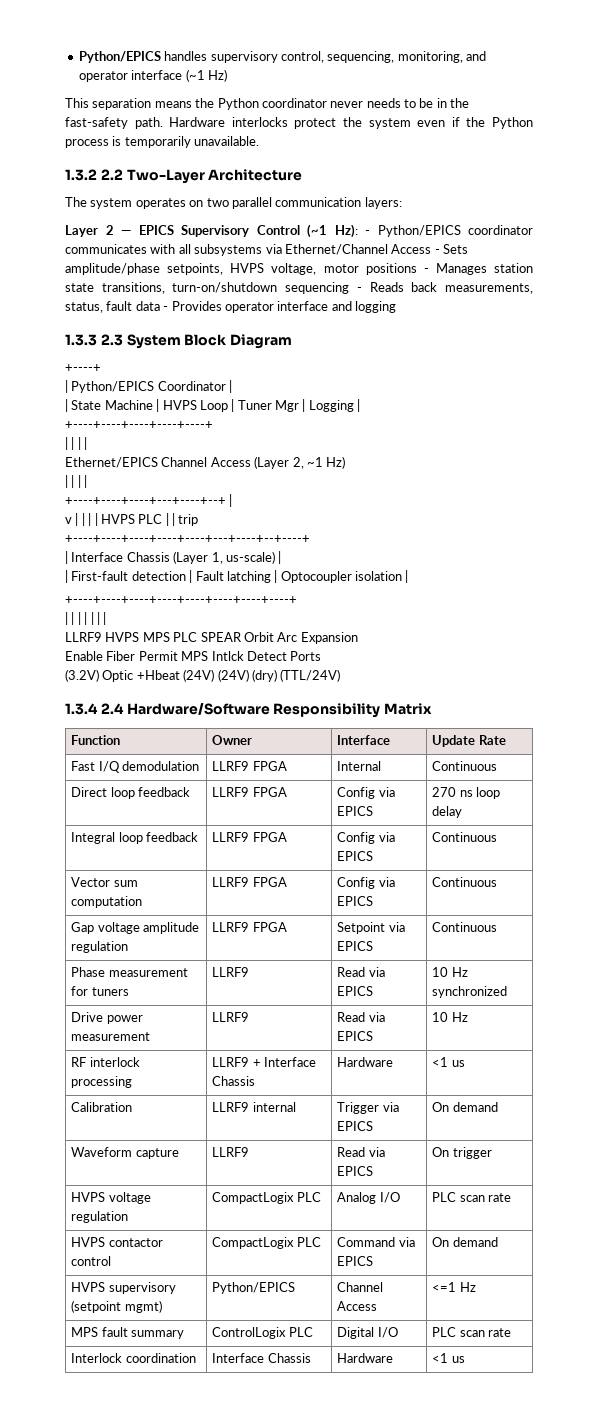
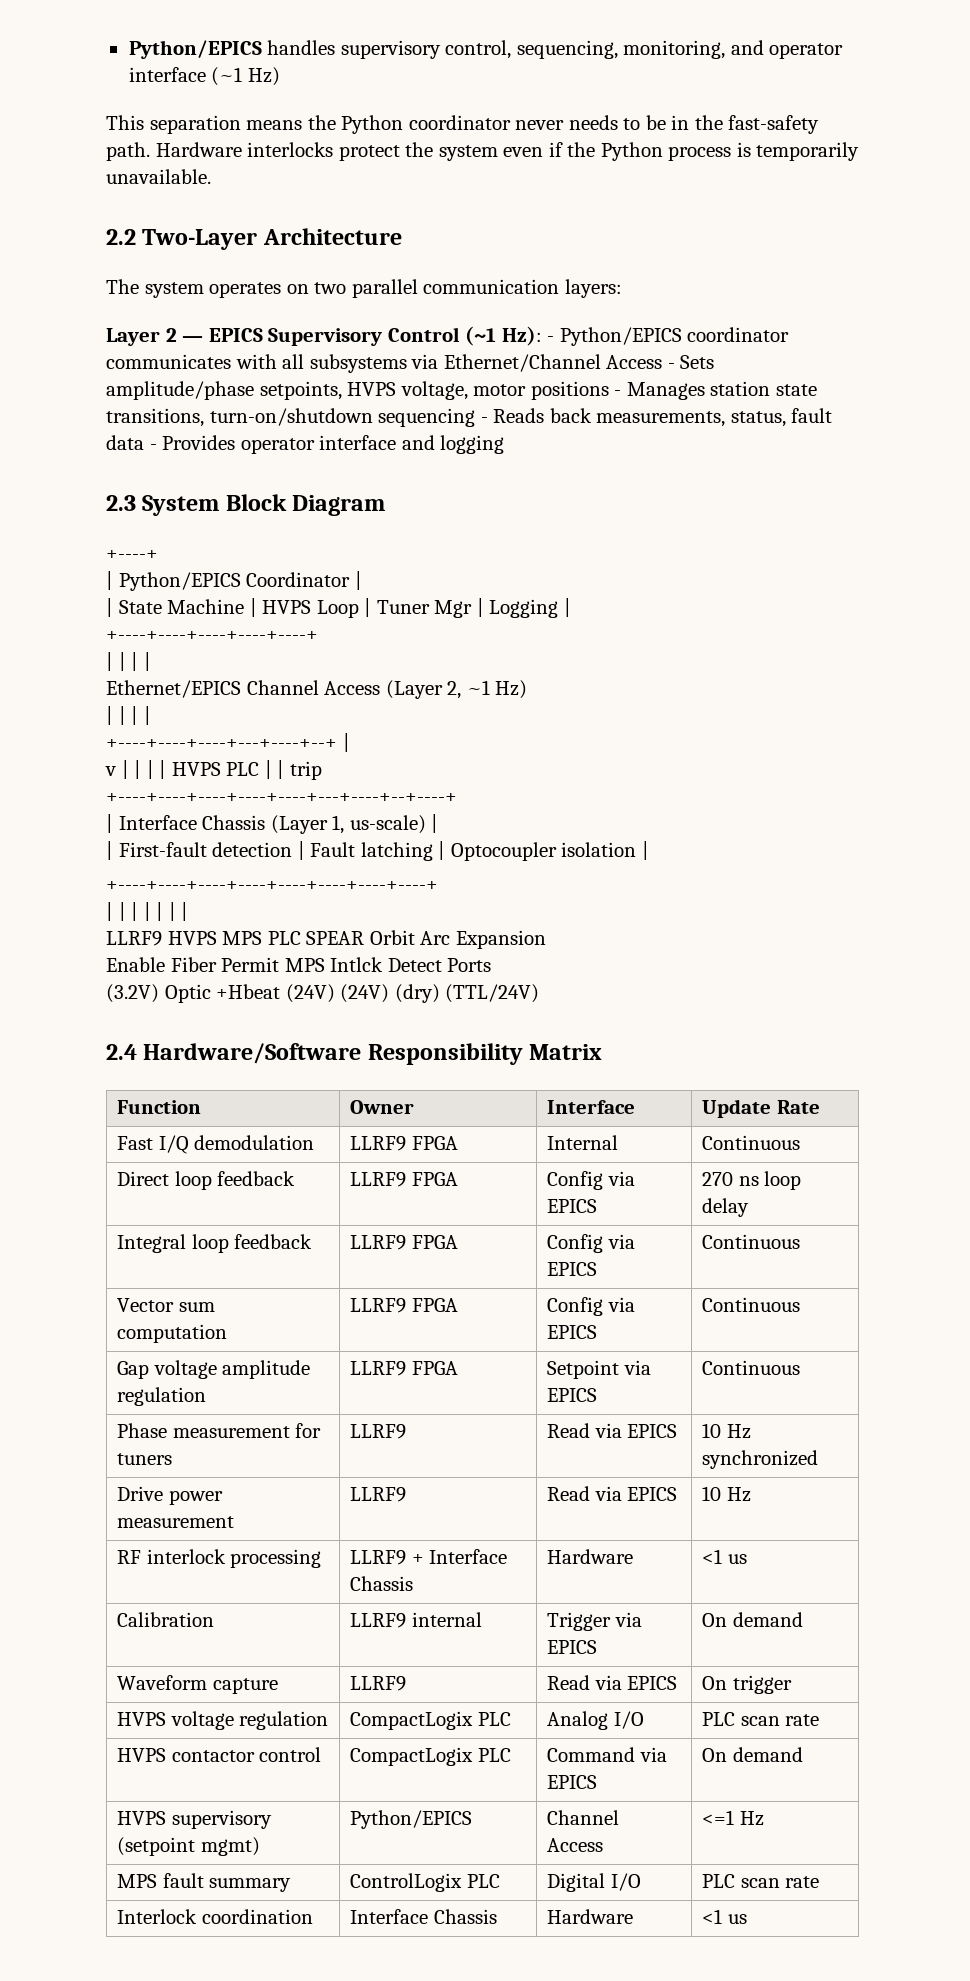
- 1.3.2 2.2 Two-Layer Architecture
+ 2.2 Two-Layer Architecture
- 1.3.3 2.3 System Block Diagram
+ 2.3 System Block Diagram
- 1.3.4 2.4 Hardware/Software Responsibility Matrix
+ 2.4 Hardware/Software Responsibility Matrix

